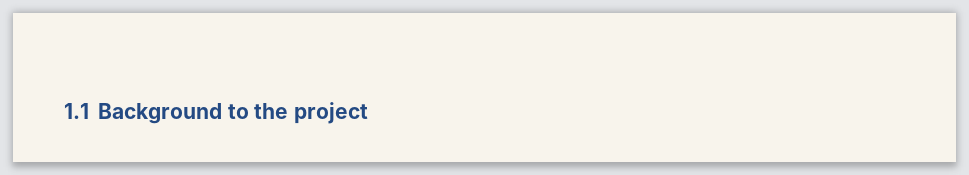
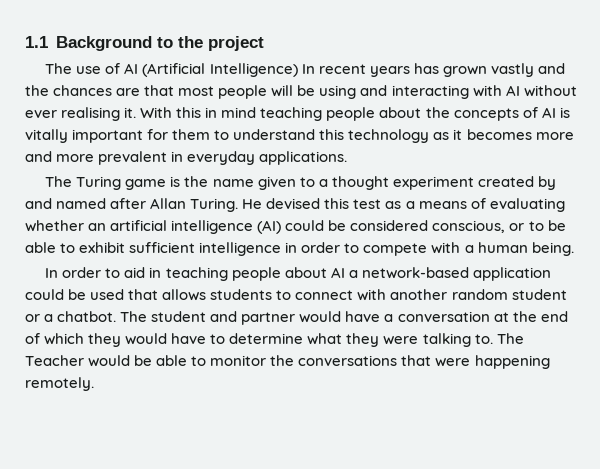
+ The use of AI (Artificial Intelligence) In recent years has grown vastly and the chances are that most people will be using and interacting with AI without ever realising it. With this in mind teaching people about the concepts of AI is vitally important for them to understand this technology as it becomes more and more prevalent in everyday applications.
+ The Turing game is the name given to a thought experiment created by and named after Allan Turing. He devised this test as a means of evaluating whether an artificial intelligence (AI) could be considered conscious, or to be able to exhibit sufficient intelligence in order to compete with a human being.
+ In order to aid in teaching people about AI a network-based application could be used that allows students to connect with another random student or a chatbot. The student and partner would have a conversation at the end of which they would have to determine what they were talking to. The Teacher would be able to monitor the conversations that were happening remotely.

